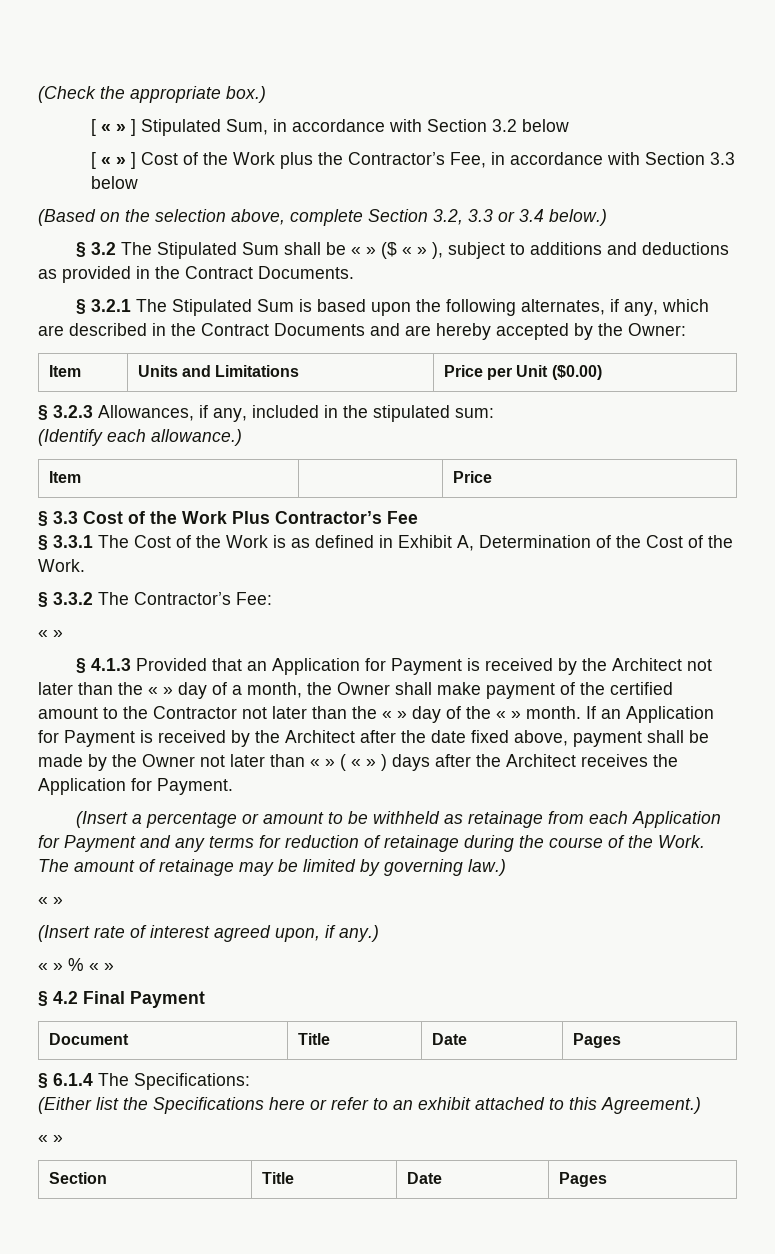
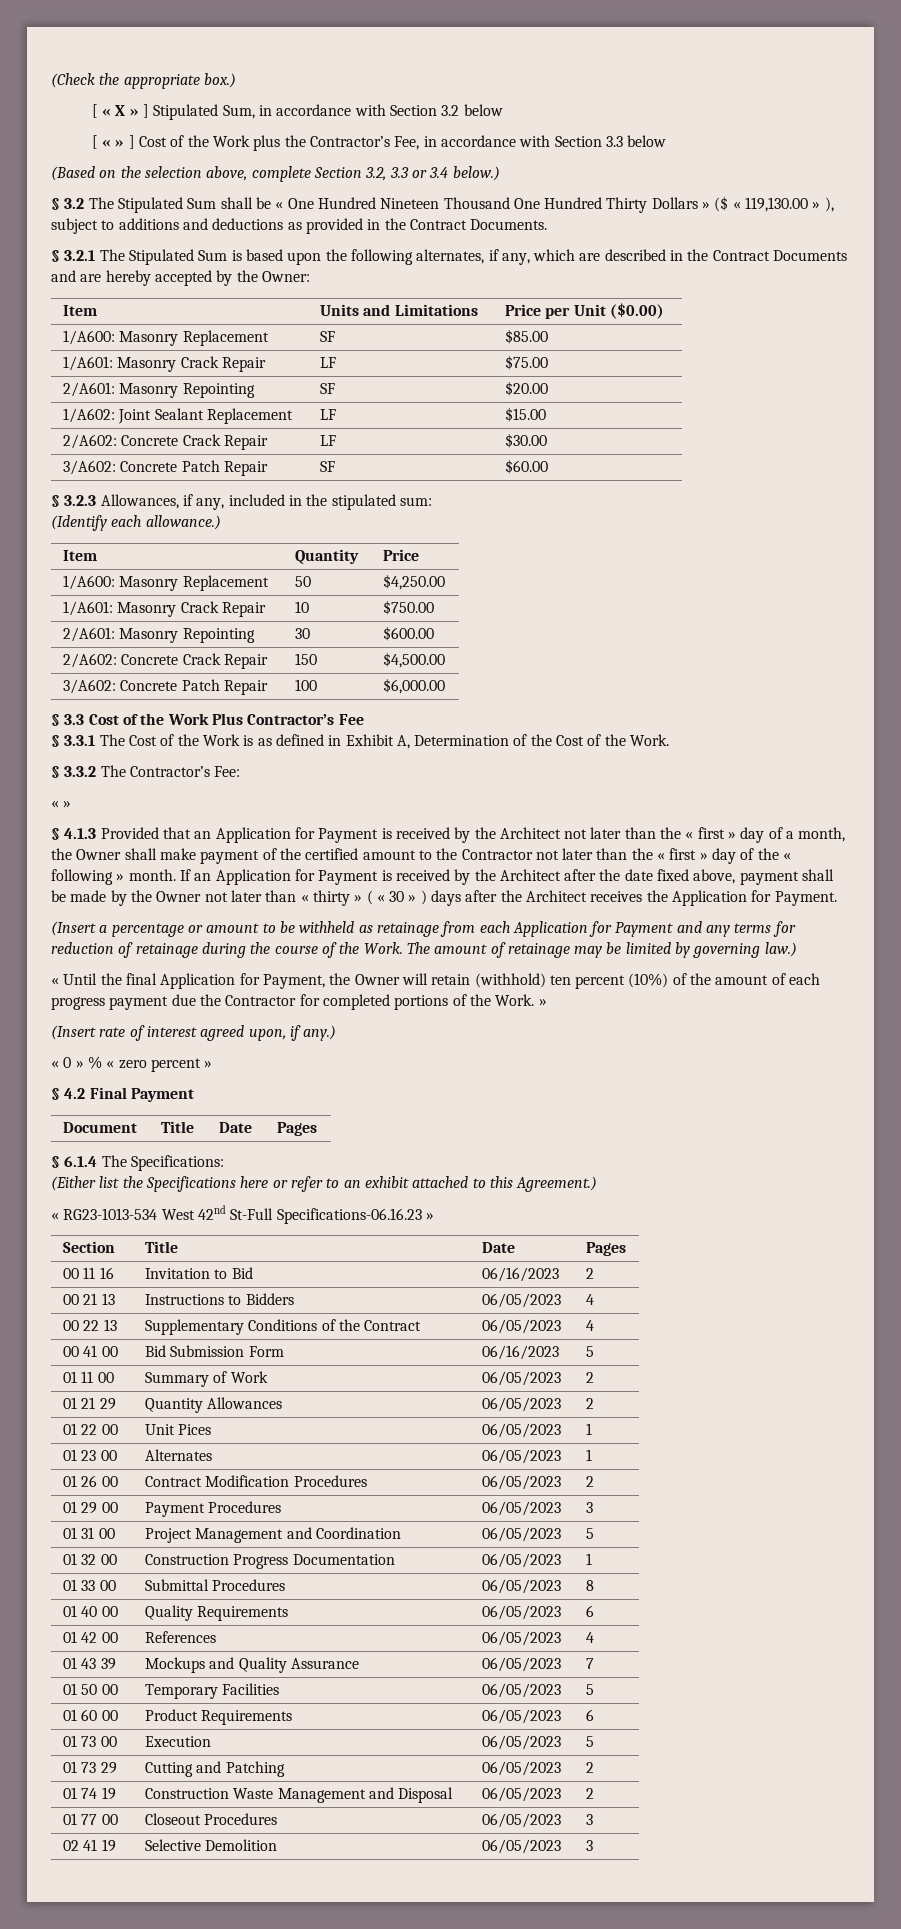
- [ « » ] Stipulated Sum, in accordance with Section 3.2 below
+ [ « X » ] Stipulated Sum, in accordance with Section 3.2 below
- § 3.2 The Stipulated Sum shall be « » ($ « » ), subject to additions and deductions as provided in the Contract Documents.
+ § 3.2 The Stipulated Sum shall be « One Hundred Nineteen Thousand One Hundred Thirty Dollars » ($ « 119,130.00 » ), subject to additions and deductions as provided in the Contract Documents.
+ 1/A600: Masonry Replacement | SF | $85.00
+ 1/A601: Masonry Crack Repair | LF | $75.00
+ 2/A601: Masonry Repointing | SF | $20.00
+ 1/A602: Joint Sealant Replacement | LF | $15.00
+ 2/A602: Concrete Crack Repair | LF | $30.00
+ 3/A602: Concrete Patch Repair | SF | $60.00
- Item | | Price
+ Item | Quantity | Price
+ 1/A600: Masonry Replacement | 50 | $4,250.00
+ 1/A601: Masonry Crack Repair | 10 | $750.00
+ 2/A601: Masonry Repointing | 30 | $600.00
+ 2/A602: Concrete Crack Repair | 150 | $4,500.00
+ 3/A602: Concrete Patch Repair | 100 | $6,000.00
- § 4.1.3 Provided that an Application for Payment is received by the Architect not later than the « » day of a month, the Owner shall make payment of the certified amount to the Contractor not later than the « » day of the « » month.
+ § 4.1.3 Provided that an Application for Payment is received by the Architect not later than the « first » day of a month, the Owner shall make payment of the certified amount to the Contractor not later than the « first » day of the « following » month.
- If an Application for Payment is received by the Architect after the date fixed above, payment shall be made by the Owner not later than « » ( « » ) days after the Architect receives the Application for Payment.
+ If an Application for Payment is received by the Architect after the date fixed above, payment shall be made by the Owner not later than « thirty » ( « 30 » ) days after the Architect receives the Application for Payment.
  The amount of retainage may be limited by governing law.)
- « »
+ « Until the final Application for Payment, the Owner will retain (withhold) ten percent (10%) of the amount of each progress payment due the Contractor for completed portions of the Work. »
- « » % « »
+ « 0 » % « zero percent »
  (Either list the Specifications here or refer to an exhibit attached to this Agreement.)
- « »
+ « RG23-1013-534 West 42nd St-Full Specifications-06.16.23 »
+ 00 11 16 | Invitation to Bid | 06/16/2023 | 2
+ 00 21 13 | Instructions to Bidders | 06/05/2023 | 4
+ 00 22 13 | Supplementary Conditions of the Contract | 06/05/2023 | 4
+ 00 41 00 | Bid Submission Form | 06/16/2023 | 5
+ 01 11 00 | Summary of Work | 06/05/2023 | 2
+ 01 21 29 | Quantity Allowances | 06/05/2023 | 2
+ 01 22 00 | Unit Pices | 06/05/2023 | 1
+ 01 23 00 | Alternates | 06/05/2023 | 1
+ 01 26 00 | Contract Modification Procedures | 06/05/2023 | 2
+ 01 29 00 | Payment Procedures | 06/05/2023 | 3
+ 01 31 00 | Project Management and Coordination | 06/05/2023 | 5
+ 01 32 00 | Construction Progress Documentation | 06/05/2023 | 1
+ 01 33 00 | Submittal Procedures | 06/05/2023 | 8
+ 01 40 00 | Quality Requirements | 06/05/2023 | 6
+ 01 42 00 | References | 06/05/2023 | 4
+ 01 43 39 | Mockups and Quality Assurance | 06/05/2023 | 7
+ 01 50 00 | Temporary Facilities | 06/05/2023 | 5
+ 01 60 00 | Product Requirements | 06/05/2023 | 6
+ 01 73 00 | Execution | 06/05/2023 | 5
+ 01 73 29 | Cutting and Patching | 06/05/2023 | 2
+ 01 74 19 | Construction Waste Management and Disposal | 06/05/2023 | 2
+ 01 77 00 | Closeout Procedures | 06/05/2023 | 3
+ 02 41 19 | Selective Demolition | 06/05/2023 | 3

